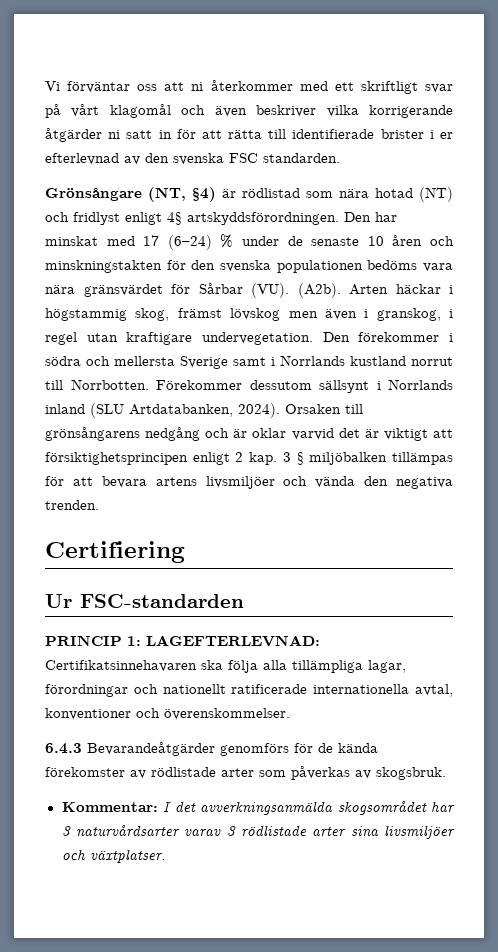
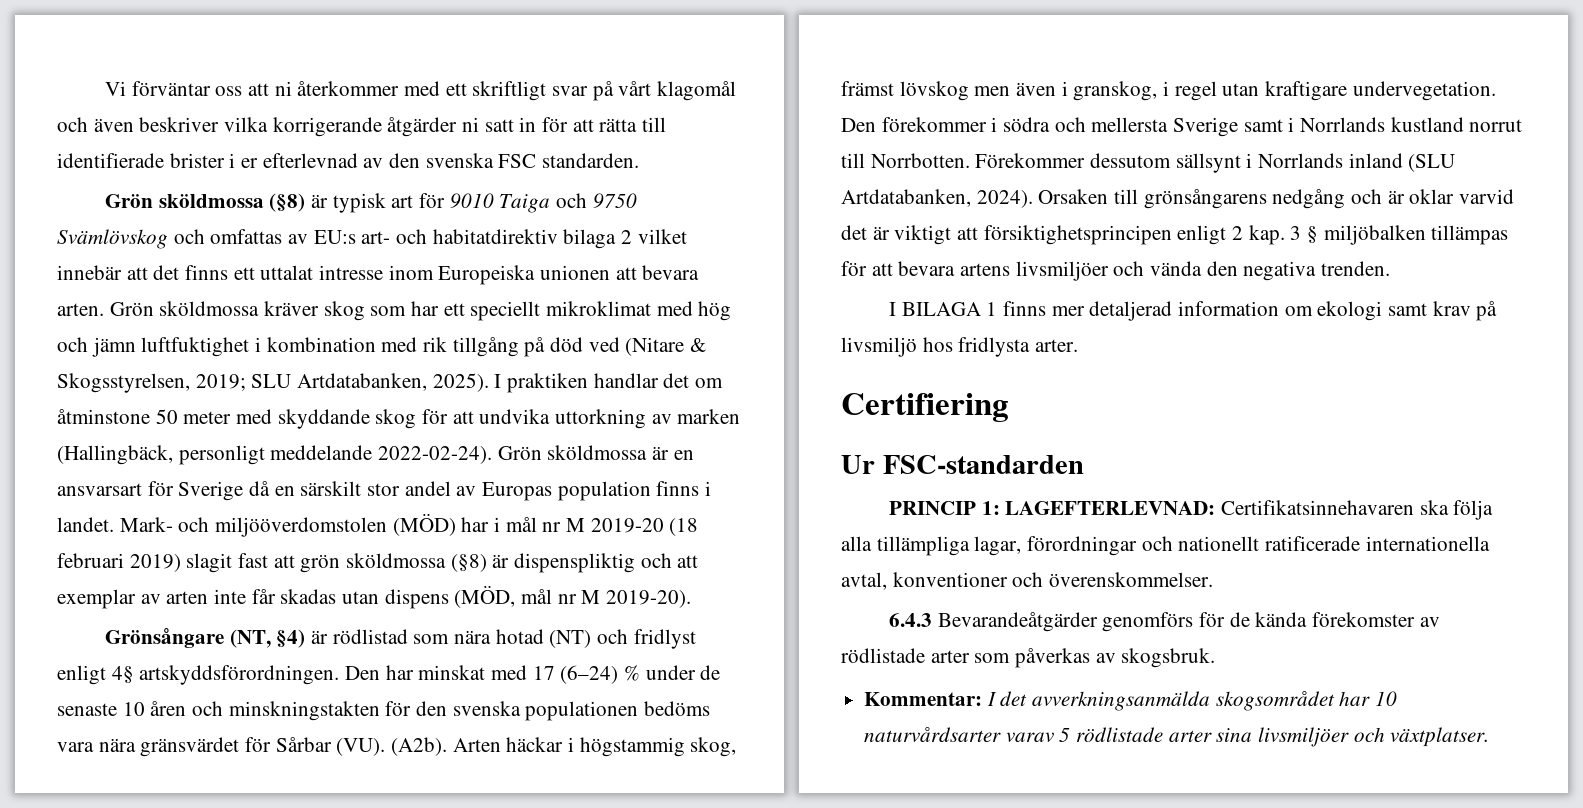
+ Grön sköldmossa (§8) är typisk art för 9010 Taiga och 9750 Svämlövskog och omfattas av EU:s art- och habitatdirektiv bilaga 2 vilket innebär att det finns ett uttalat intresse inom Europeiska unionen att bevara arten. Grön sköldmossa kräver skog som har ett speciellt mikroklimat med hög och jämn luftfuktighet i kombination med rik tillgång på död ved (Nitare & Skogsstyrelsen, 2019; SLU Artdatabanken, 2025). I praktiken handlar det om åtminstone 50 meter med skyddande skog för att undvika uttorkning av marken (Hallingbäck, personligt meddelande 2022-02-24). Grön sköldmossa är en ansvarsart för Sverige då en särskilt stor andel av Europas population finns i landet. Mark- och miljööverdomstolen (MÖD) har i mål nr M 2019-20 (18 februari 2019) slagit fast att grön sköldmossa (§8) är dispenspliktig och att exemplar av arten inte får skadas utan dispens (MÖD, mål nr M 2019-20).
+ I BILAGA 1 finns mer detaljerad information om ekologi samt krav på livsmiljö hos fridlysta arter.
- Kommentar: I det avverkningsanmälda skogsområdet har 3 naturvårdsarter varav 3 rödlistade arter sina livsmiljöer och växtplatser.
+ Kommentar: I det avverkningsanmälda skogsområdet har 10 naturvårdsarter varav 5 rödlistade arter sina livsmiljöer och växtplatser.

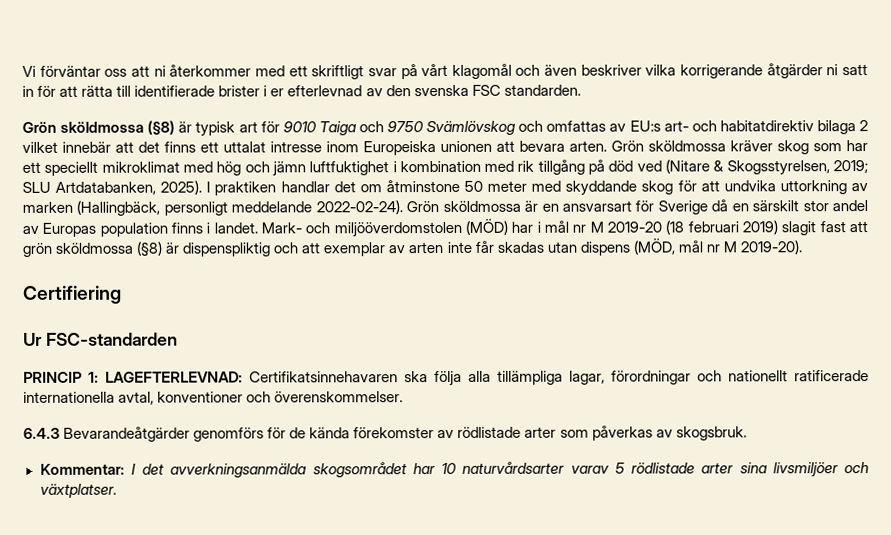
- Grönsångare (NT, §4) är rödlistad som nära hotad (NT) och fridlyst enligt 4§ artskyddsförordningen. Den har minskat med 17 (6–24) % under de senaste 10 åren och minskningstakten för den svenska populationen bedöms vara nära gränsvärdet för Sårbar (VU). (A2b). Arten häckar i högstammig skog, främst lövskog men även i granskog, i regel utan kraftigare undervegetation. Den förekommer i södra och mellersta Sverige samt i Norrlands kustland norrut till Norrbotten. Förekommer dessutom sällsynt i Norrlands inland (SLU Artdatabanken, 2024). Orsaken till grönsångarens nedgång och är oklar varvid det är viktigt att försiktighetsprincipen enligt 2 kap. 3 § miljöbalken tillämpas för att bevara artens livsmiljöer och vända den negativa trenden.
- I BILAGA 1 finns mer detaljerad information om ekologi samt krav på livsmiljö hos fridlysta arter.

